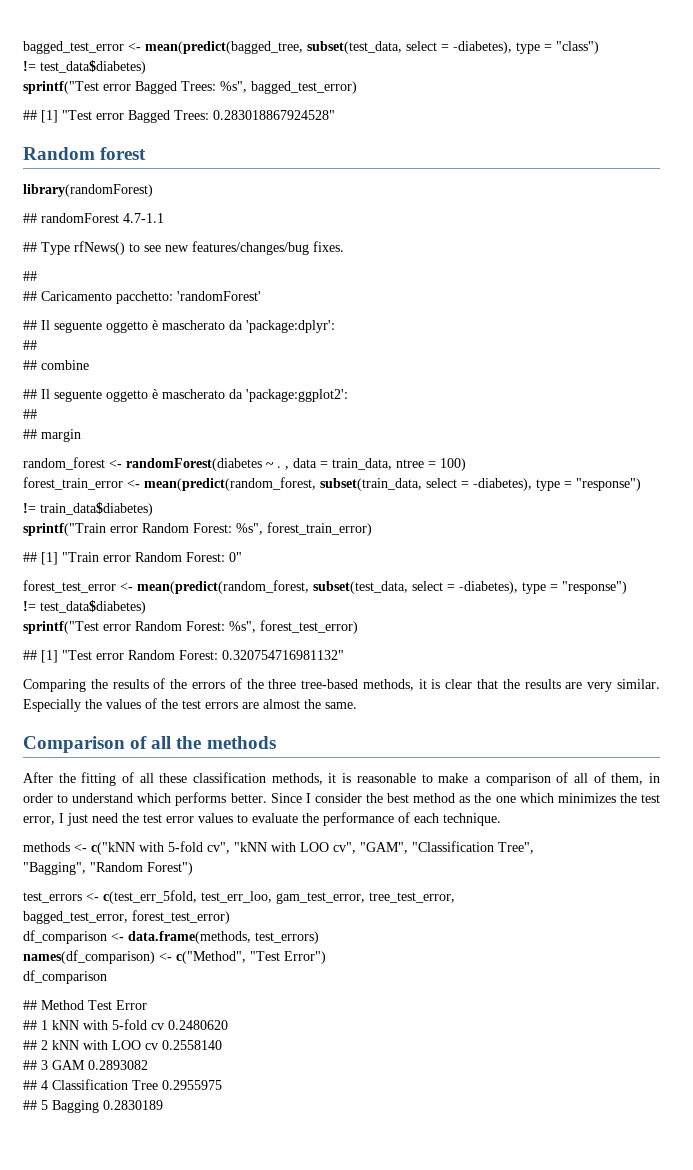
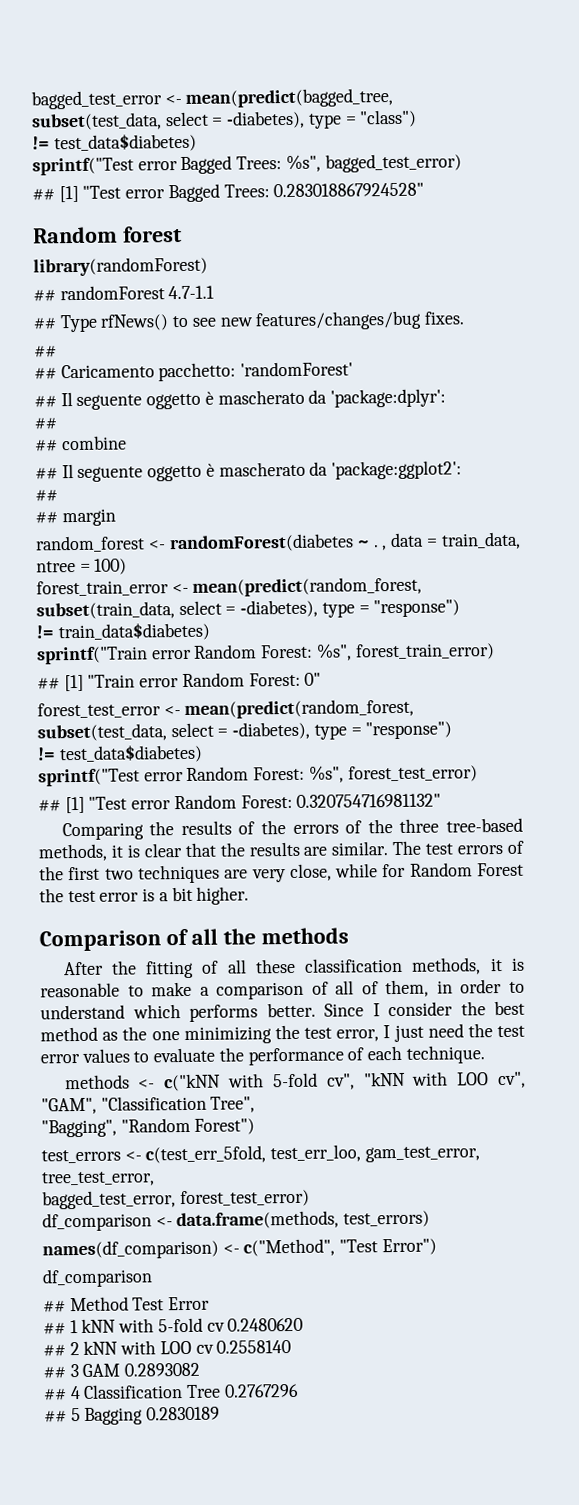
- Comparing the results of the errors of the three tree-based methods, it is clear that the results are very similar. Especially the values of the test errors are almost the same.
+ Comparing the results of the errors of the three tree-based methods, it is clear that the results are similar. The test errors of the first two techniques are very close, while for Random Forest the test error is a bit higher.
- Since I consider the best method as the one which minimizes the test error, I just need the test error values to evaluate the performance of each technique.
+ Since I consider the best method as the one minimizing the test error, I just need the test error values to evaluate the performance of each technique.
- ## 4 Classification Tree 0.2955975
+ ## 4 Classification Tree 0.2767296

